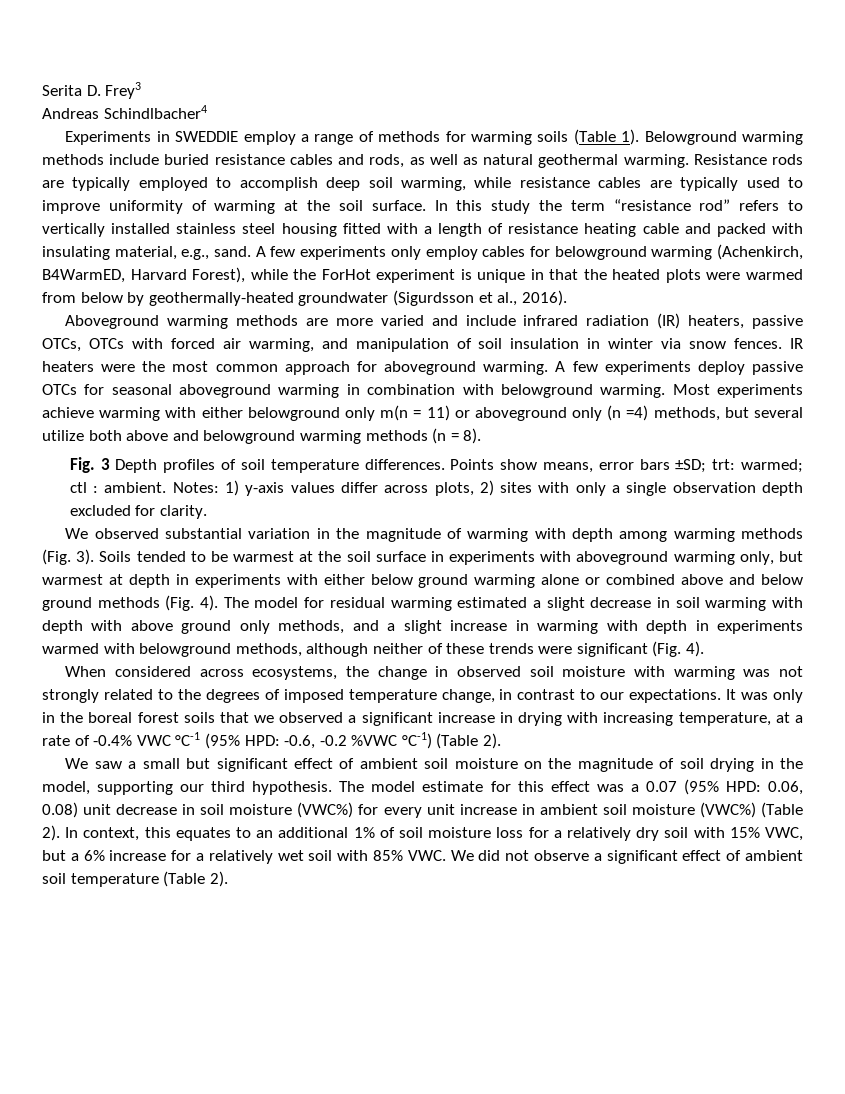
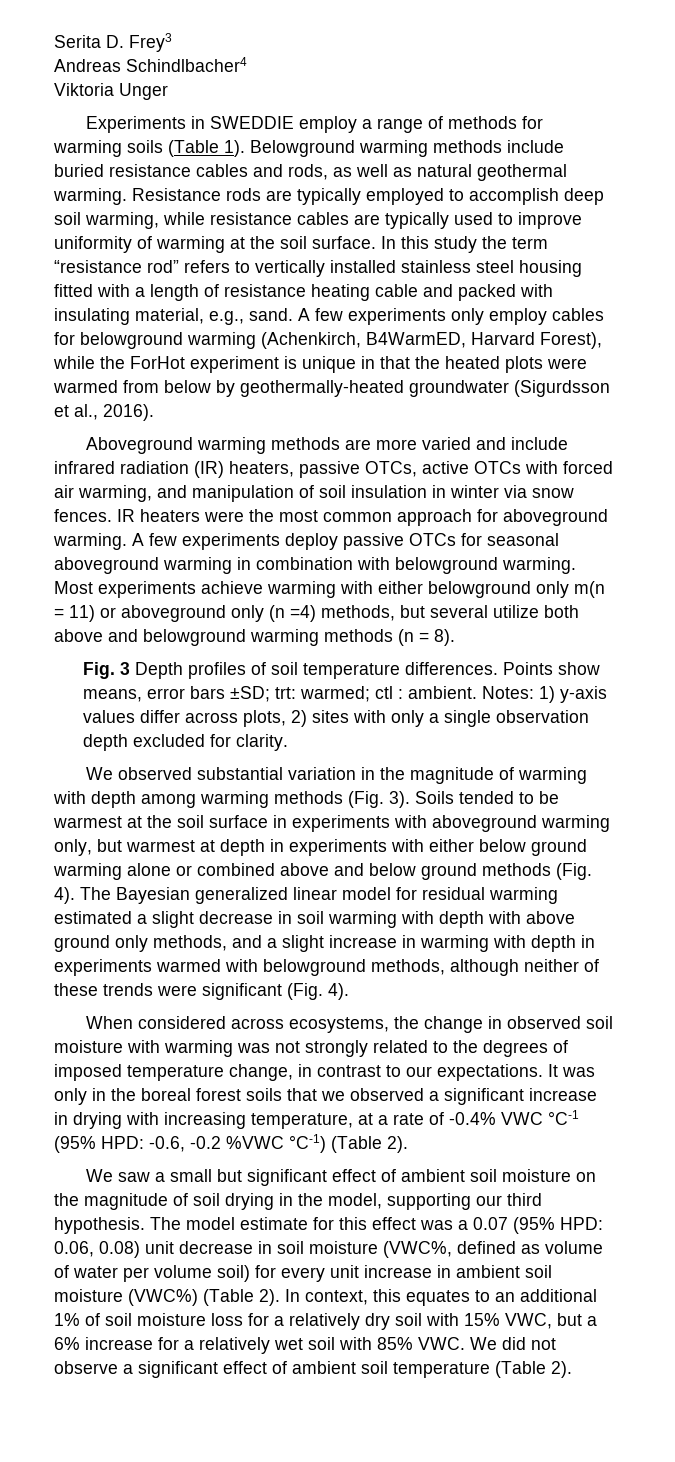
+ Viktoria Unger
- Aboveground warming methods are more varied and include infrared radiation (IR) heaters, passive OTCs, OTCs with forced air warming, and manipulation of soil insulation in winter via snow fences.
+ Aboveground warming methods are more varied and include infrared radiation (IR) heaters, passive OTCs, active OTCs with forced air warming, and manipulation of soil insulation in winter via snow fences.
- The model for residual warming estimated a slight decrease in soil warming with depth with above ground only methods, and a slight increase in warming with depth in experiments warmed with belowground methods, although neither of these trends were significant (Fig. 4).
+ The Bayesian generalized linear model for residual warming estimated a slight decrease in soil warming with depth with above ground only methods, and a slight increase in warming with depth in experiments warmed with belowground methods, although neither of these trends were significant (Fig. 4).
- The model estimate for this effect was a 0.07 (95% HPD: 0.06, 0.08) unit decrease in soil moisture (VWC%) for every unit increase in ambient soil moisture (VWC%) (Table 2).
+ The model estimate for this effect was a 0.07 (95% HPD: 0.06, 0.08) unit decrease in soil moisture (VWC%, defined as volume of water per volume soil) for every unit increase in ambient soil moisture (VWC%) (Table 2).

